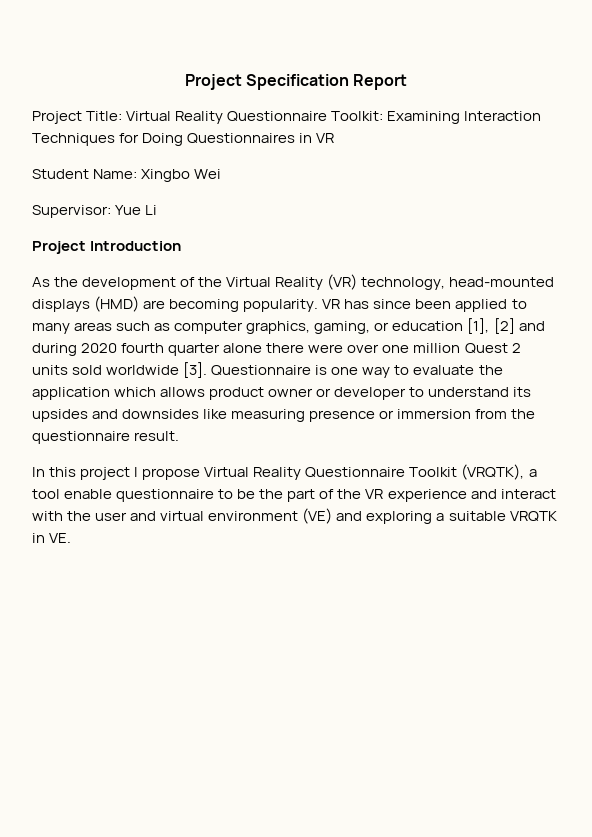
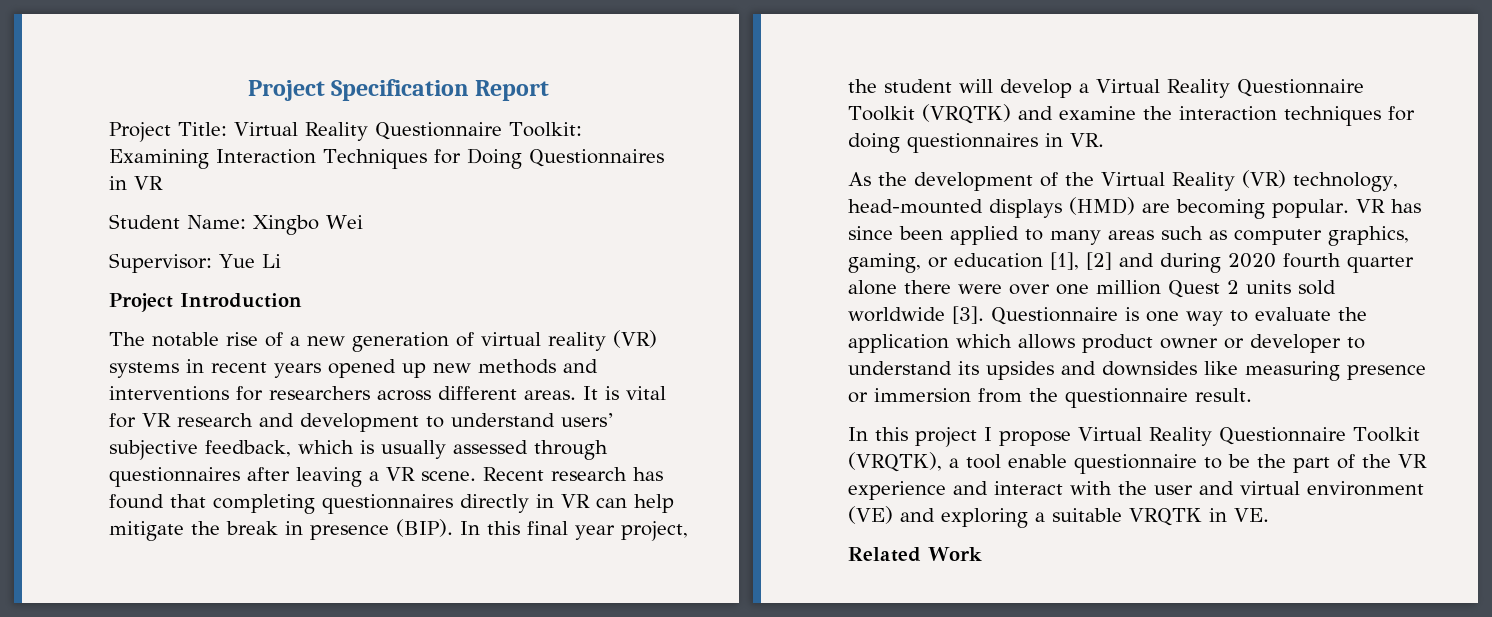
+ The notable rise of a new generation of virtual reality (VR) systems in recent years opened up new methods and interventions for researchers across different areas. It is vital for VR research and development to understand users’ subjective feedback, which is usually assessed through questionnaires after leaving a VR scene. Recent research has found that completing questionnaires directly in VR can help mitigate the break in presence (BIP). In this final year project, the student will develop a Virtual Reality Questionnaire Toolkit (VRQTK) and examine the interaction techniques for doing questionnaires in VR.
- As the development of the Virtual Reality (VR) technology, head-mounted displays (HMD) are becoming popularity.
+ As the development of the Virtual Reality (VR) technology, head-mounted displays (HMD) are becoming popular.
+ Related Work

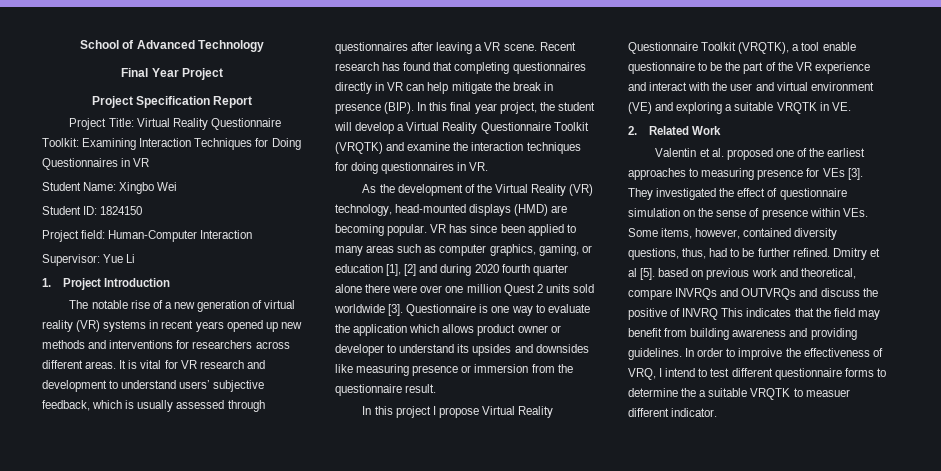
+ School of Advanced Technology
+ Final Year Project
+ Student ID: 1824150
+ Project field: Human-Computer Interaction
- Project Introduction
+ 1. Project Introduction
- Related Work
+ 2. Related Work
+ Valentin et al. proposed one of the earliest approaches to measuring presence for VEs [3]. They investigated the effect of questionnaire simulation on the sense of presence within VEs. Some items, however, contained diversity questions, thus, had to be further refined. Dmitry et al [5]. based on previous work and theoretical, compare INVRQs and OUTVRQs and discuss the positive of INVRQ This indicates that the field may benefit from building awareness and providing guidelines. In order to improive the effectiveness of VRQ, I intend to test different questionnaire forms to determine the a suitable VRQTK to measuer different indicator.

